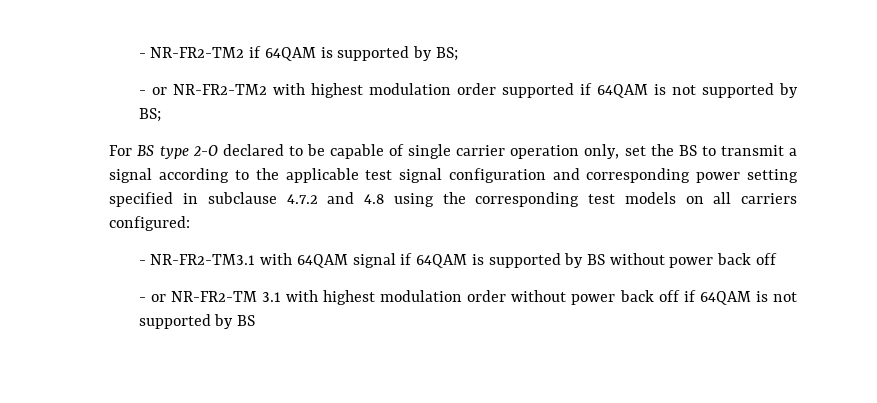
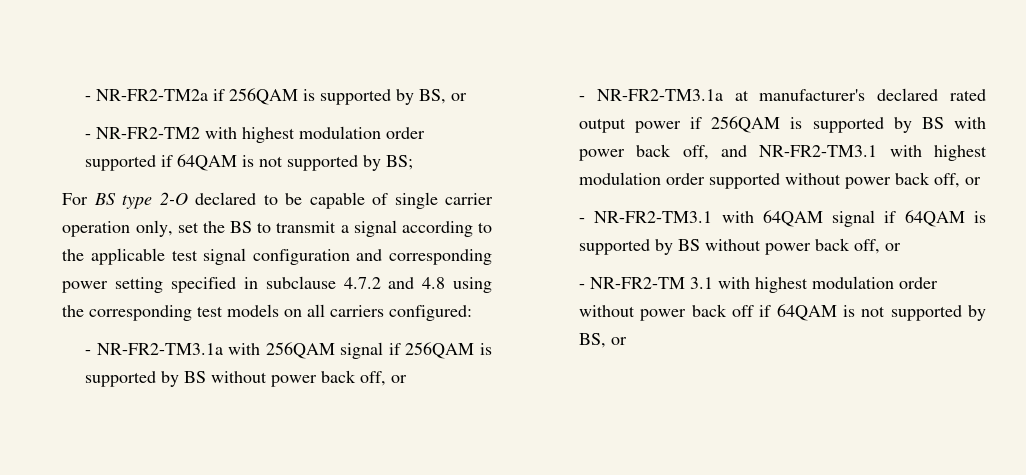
- - NR-FR2-TM2 if 64QAM is supported by BS;
- - or NR-FR2-TM2 with highest modulation order supported if 64QAM is not supported by BS;
+ - NR-FR2-TM2a if 256QAM is supported by BS, or
+ - NR-FR2-TM2 with highest modulation order supported if 64QAM is not supported by BS;
+ - NR-FR2-TM3.1a with 256QAM signal if 256QAM is supported by BS without power back off, or
+ - NR-FR2-TM3.1a at manufacturer's declared rated output power if 256QAM is supported by BS with power back off, and NR-FR2-TM3.1 with highest modulation order supported without power back off, or
- - NR-FR2-TM3.1 with 64QAM signal if 64QAM is supported by BS without power back off
- - or NR-FR2-TM 3.1 with highest modulation order without power back off if 64QAM is not supported by BS
+ - NR-FR2-TM3.1 with 64QAM signal if 64QAM is supported by BS without power back off, or
+ - NR-FR2-TM 3.1 with highest modulation order without power back off if 64QAM is not supported by BS, or

